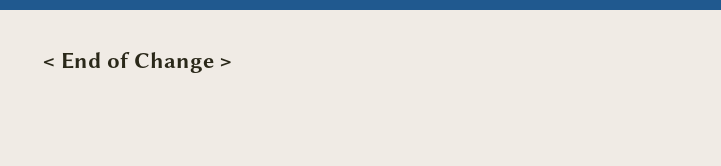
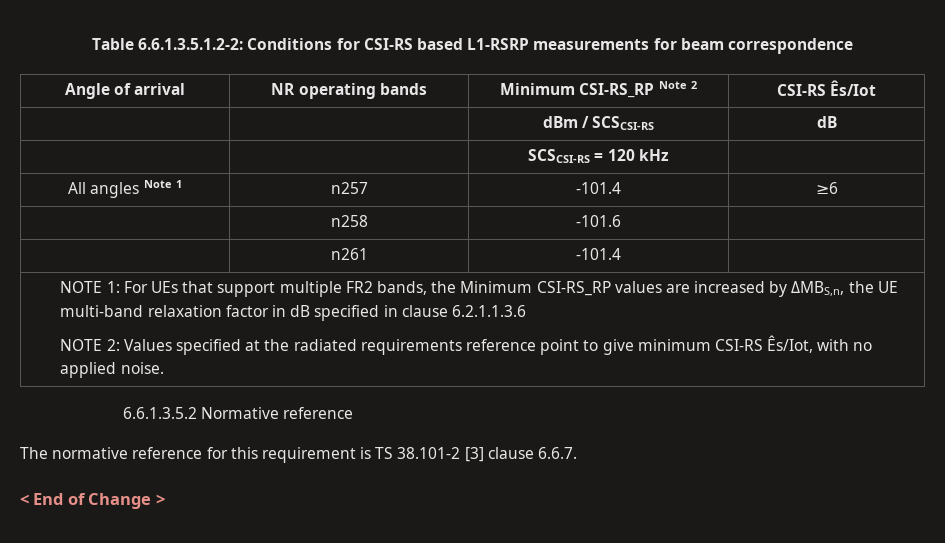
+ Table 6.6.1.3.5.1.2-2: Conditions for CSI-RS based L1-RSRP measurements for beam correspondence
+ Angle of arrival | NR operating bands | Minimum CSI-RS_RP Note 2 | CSI-RS Ês/Iot
+ | | dBm / SCSCSI-RS | dB
+ | | SCSCSI-RS = 120 kHz |
+ All angles Note 1 | n257 | -101.4 | ≥6
+ | n258 | -101.6 |
+ | n261 | -101.4 |
+ NOTE 1: For UEs that support multiple FR2 bands, the Minimum CSI-RS_RP values are increased by ΔMBS,n, the UE multi-band relaxation factor in dB specified in clause 6.2.1.1.3.6
+ NOTE 2: Values specified at the radiated requirements reference point to give minimum CSI-RS Ês/Iot, with no applied noise.
+ 6.6.1.3.5.2 Normative reference
+ The normative reference for this requirement is TS 38.101-2 [3] clause 6.6.7.

